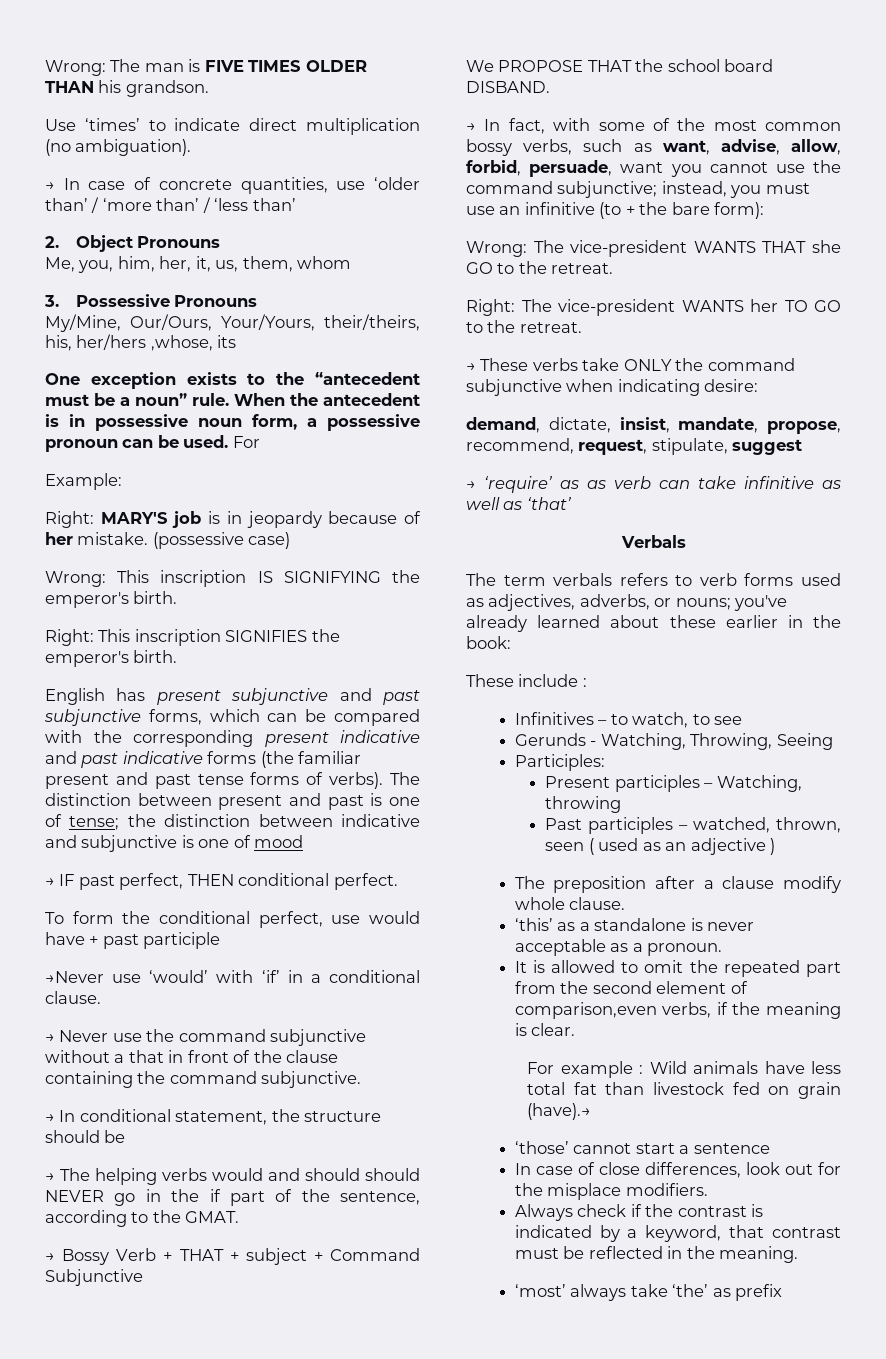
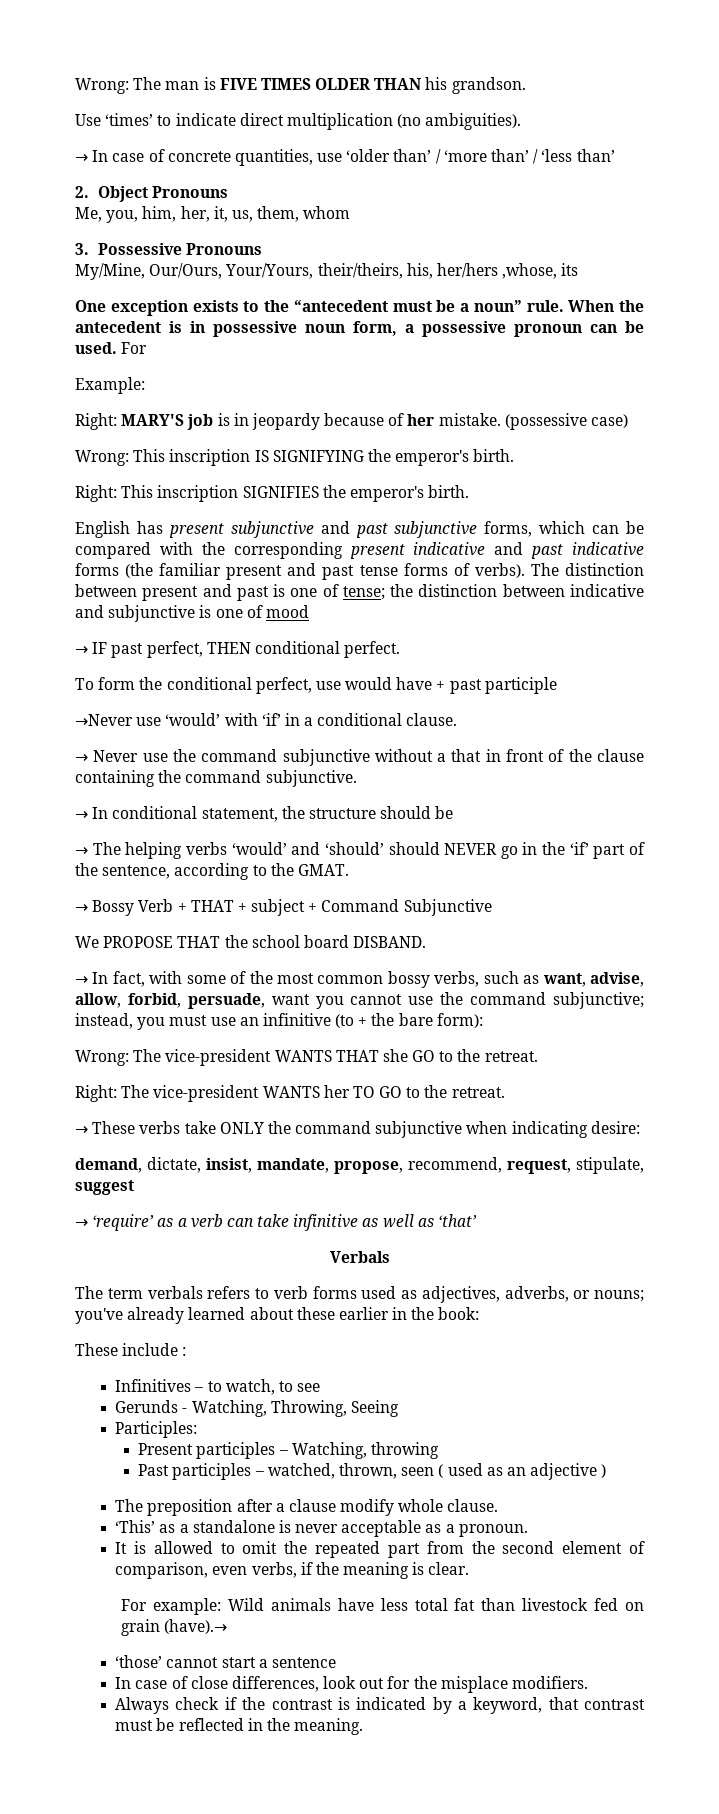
- Use ‘times’ to indicate direct multiplication (no ambiguation).
+ Use ‘times’ to indicate direct multiplication (no ambiguities).
- → The helping verbs would and should should NEVER go in the if part of the sentence, according to the GMAT.
+ → The helping verbs ‘would’ and ‘should’ should NEVER go in the ‘if’ part of the sentence, according to the GMAT.
- → ‘require’ as as verb can take infinitive as well as ‘that’
+ → ‘require’ as a verb can take infinitive as well as ‘that’
- ‘this’ as a standalone is never acceptable as a pronoun.
+ ‘This’ as a standalone is never acceptable as a pronoun.
- It is allowed to omit the repeated part from the second element of comparison,even verbs, if the meaning is clear.
+ It is allowed to omit the repeated part from the second element of comparison, even verbs, if the meaning is clear.
- For example : Wild animals have less total fat than livestock fed on grain (have).→
+ For example: Wild animals have less total fat than livestock fed on grain (have).→
- ‘most’ always take ‘the’ as prefix

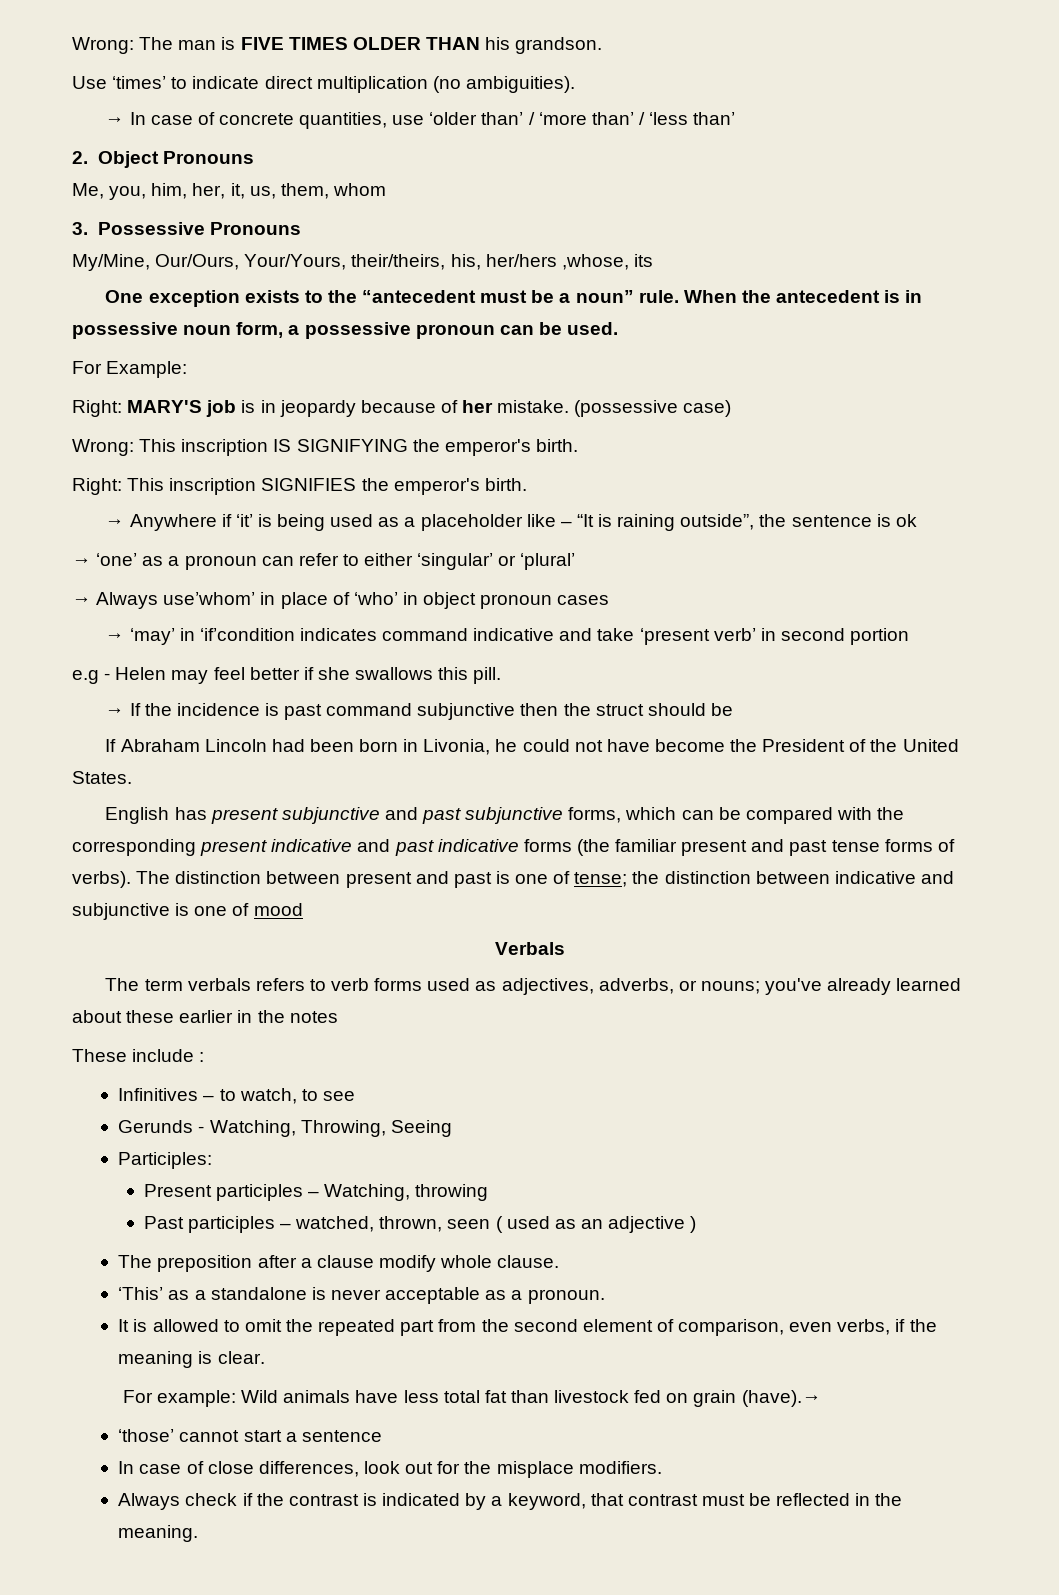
- When the antecedent is in possessive noun form, a possessive pronoun can be used. For
- Example:
+ When the antecedent is in possessive noun form, a possessive pronoun can be used.
+ For Example:
+ → Anywhere if ‘it’ is being used as a placeholder like – “It is raining outside”, the sentence is ok
+ → ‘one’ as a pronoun can refer to either ‘singular’ or ‘plural’
+ → Always use’whom’ in place of ‘who’ in object pronoun cases
+ → ‘may’ in ‘if’condition indicates command indicative and take ‘present verb’ in second portion
+ e.g - Helen may feel better if she swallows this pill.
+ → If the incidence is past command subjunctive then the struct should be
+ If Abraham Lincoln had been born in Livonia, he could not have become the President of the United States.
- → IF past perfect, THEN conditional perfect.
- To form the conditional perfect, use would have + past participle
- →Never use ‘would’ with ‘if’ in a conditional clause.
- → Never use the command subjunctive without a that in front of the clause containing the command subjunctive.
- → In conditional statement, the structure should be
- → The helping verbs ‘would’ and ‘should’ should NEVER go in the ‘if’ part of the sentence, according to the GMAT.
- → Bossy Verb + THAT + subject + Command Subjunctive
- We PROPOSE THAT the school board DISBAND.
- → In fact, with some of the most common bossy verbs, such as want, advise, allow, forbid, persuade, want you cannot use the command subjunctive; instead, you must use an infinitive (to + the bare form):
- Wrong: The vice-president WANTS THAT she GO to the retreat.
- Right: The vice-president WANTS her TO GO to the retreat.
- → These verbs take ONLY the command subjunctive when indicating desire:
- demand, dictate, insist, mandate, propose, recommend, request, stipulate, suggest
- → ‘require’ as a verb can take infinitive as well as ‘that’
- The term verbals refers to verb forms used as adjectives, adverbs, or nouns; you've already learned about these earlier in the book:
+ The term verbals refers to verb forms used as adjectives, adverbs, or nouns; you've already learned about these earlier in the notes

